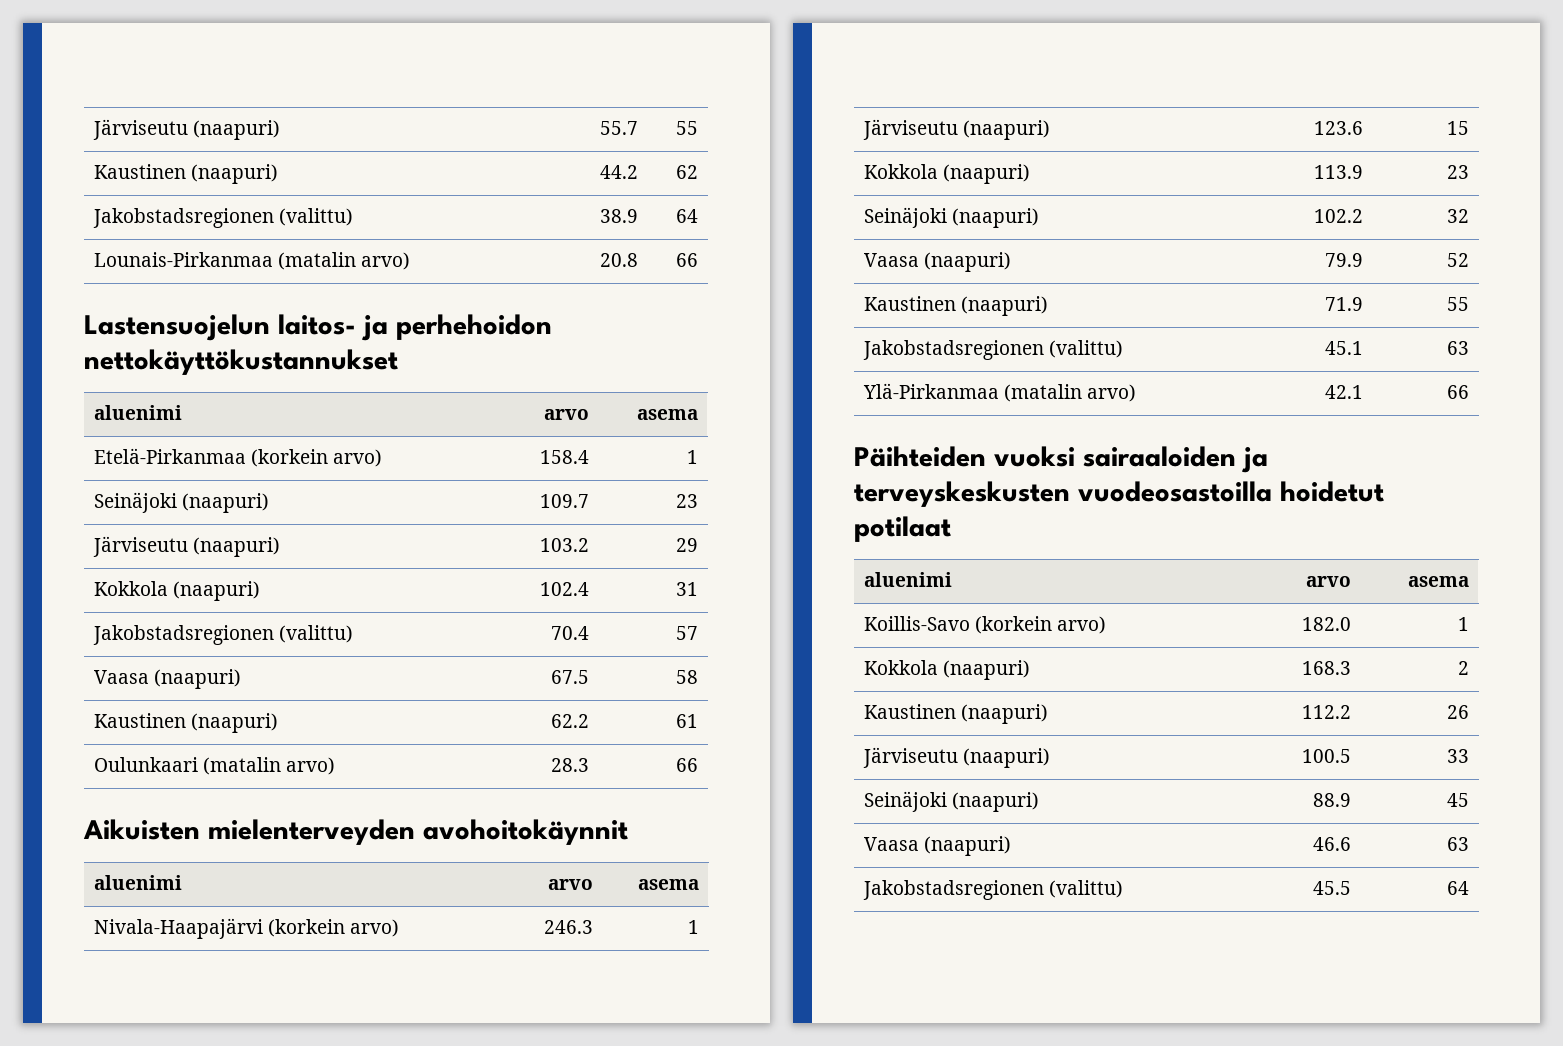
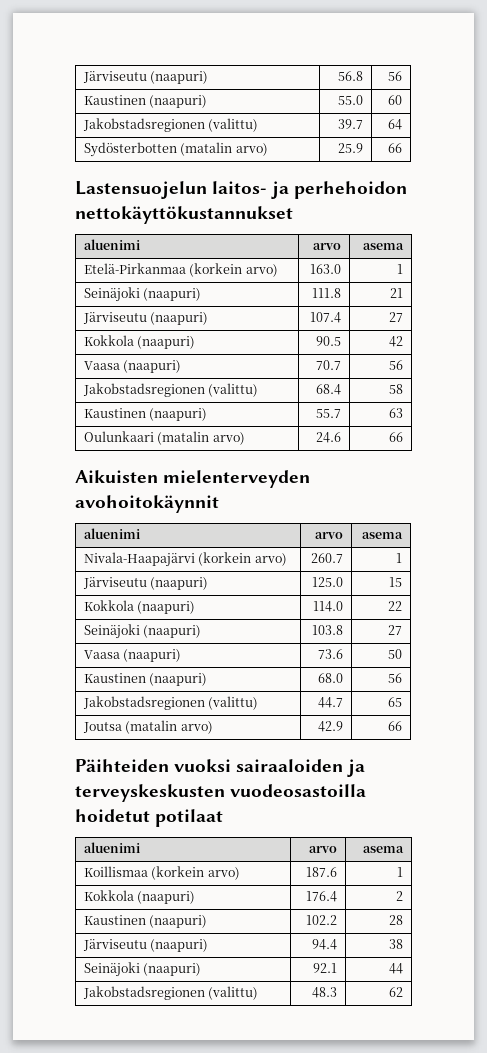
- Järviseutu (naapuri) | 55.7 | 55
- Kaustinen (naapuri) | 44.2 | 62
- Jakobstadsregionen (valittu) | 38.9 | 64
+ Järviseutu (naapuri) | 56.8 | 56
+ Kaustinen (naapuri) | 55.0 | 60
+ Jakobstadsregionen (valittu) | 39.7 | 64
- Lounais-Pirkanmaa (matalin arvo) | 20.8 | 66
+ Sydösterbotten (matalin arvo) | 25.9 | 66
- Etelä-Pirkanmaa (korkein arvo) | 158.4 | 1
+ Etelä-Pirkanmaa (korkein arvo) | 163.0 | 1
- Seinäjoki (naapuri) | 109.7 | 23
- Järviseutu (naapuri) | 103.2 | 29
- Kokkola (naapuri) | 102.4 | 31
- Jakobstadsregionen (valittu) | 70.4 | 57
- Vaasa (naapuri) | 67.5 | 58
+ Seinäjoki (naapuri) | 111.8 | 21
+ Järviseutu (naapuri) | 107.4 | 27
+ Kokkola (naapuri) | 90.5 | 42
+ Vaasa (naapuri) | 70.7 | 56
+ Jakobstadsregionen (valittu) | 68.4 | 58
- Kaustinen (naapuri) | 62.2 | 61
+ Kaustinen (naapuri) | 55.7 | 63
- Oulunkaari (matalin arvo) | 28.3 | 66
+ Oulunkaari (matalin arvo) | 24.6 | 66
- Nivala-Haapajärvi (korkein arvo) | 246.3 | 1
+ Nivala-Haapajärvi (korkein arvo) | 260.7 | 1
- Järviseutu (naapuri) | 123.6 | 15
+ Järviseutu (naapuri) | 125.0 | 15
- Kokkola (naapuri) | 113.9 | 23
- Seinäjoki (naapuri) | 102.2 | 32
- Vaasa (naapuri) | 79.9 | 52
- Kaustinen (naapuri) | 71.9 | 55
- Jakobstadsregionen (valittu) | 45.1 | 63
- Ylä-Pirkanmaa (matalin arvo) | 42.1 | 66
+ Kokkola (naapuri) | 114.0 | 22
+ Seinäjoki (naapuri) | 103.8 | 27
+ Vaasa (naapuri) | 73.6 | 50
+ Kaustinen (naapuri) | 68.0 | 56
+ Jakobstadsregionen (valittu) | 44.7 | 65
+ Joutsa (matalin arvo) | 42.9 | 66
- Koillis-Savo (korkein arvo) | 182.0 | 1
+ Koillismaa (korkein arvo) | 187.6 | 1
- Kokkola (naapuri) | 168.3 | 2
+ Kokkola (naapuri) | 176.4 | 2
- Kaustinen (naapuri) | 112.2 | 26
- Järviseutu (naapuri) | 100.5 | 33
- Seinäjoki (naapuri) | 88.9 | 45
- Vaasa (naapuri) | 46.6 | 63
- Jakobstadsregionen (valittu) | 45.5 | 64
+ Kaustinen (naapuri) | 102.2 | 28
+ Järviseutu (naapuri) | 94.4 | 38
+ Seinäjoki (naapuri) | 92.1 | 44
+ Jakobstadsregionen (valittu) | 48.3 | 62

